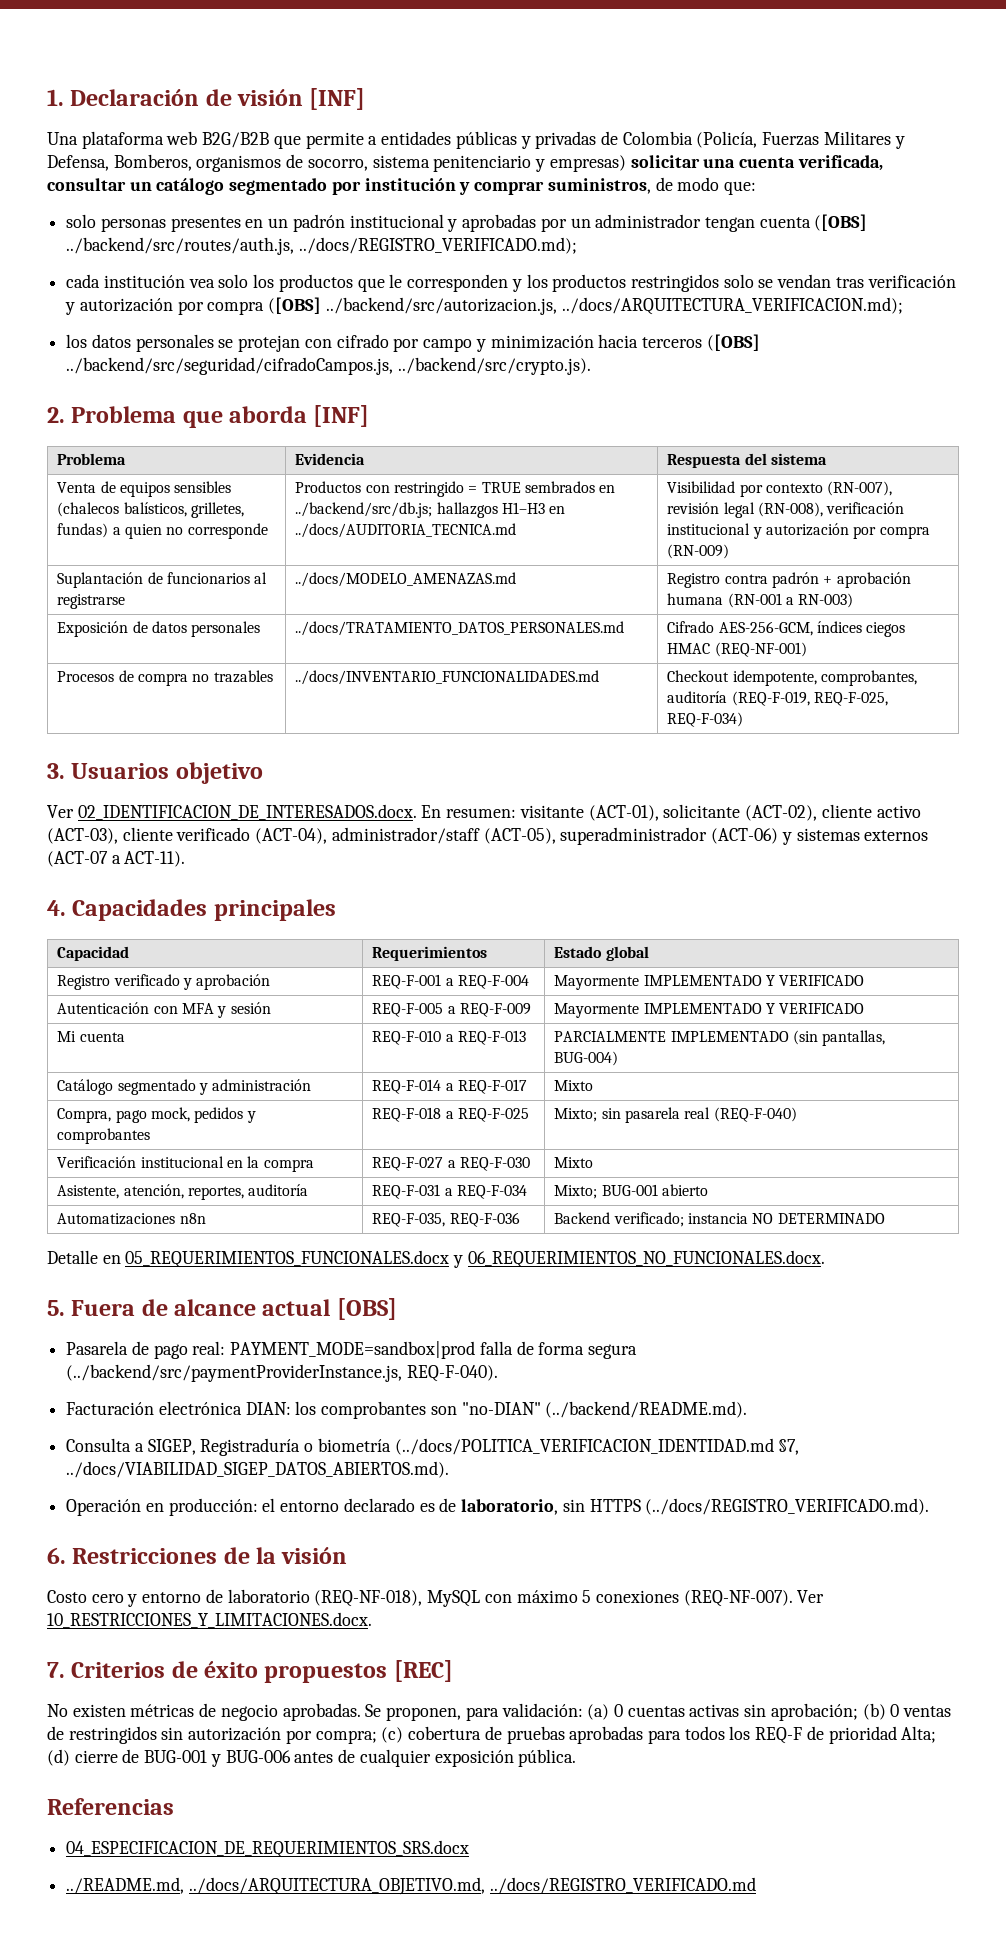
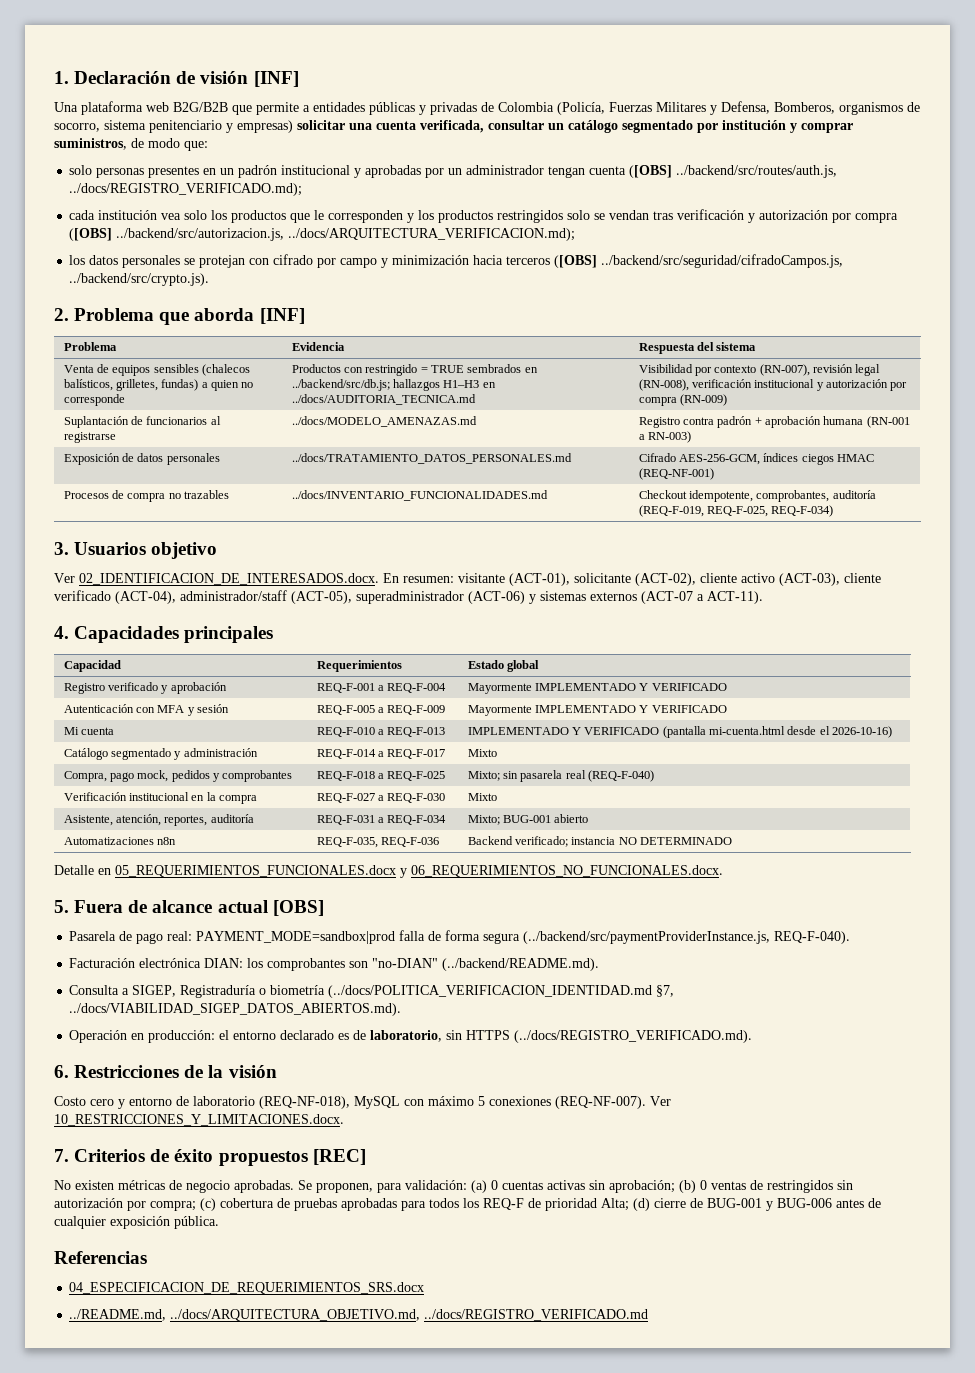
- Mi cuenta | REQ-F-010 a REQ-F-013 | PARCIALMENTE IMPLEMENTADO (sin pantallas, BUG-004)
+ Mi cuenta | REQ-F-010 a REQ-F-013 | IMPLEMENTADO Y VERIFICADO (pantalla mi-cuenta.html desde el 2026-10-16)

